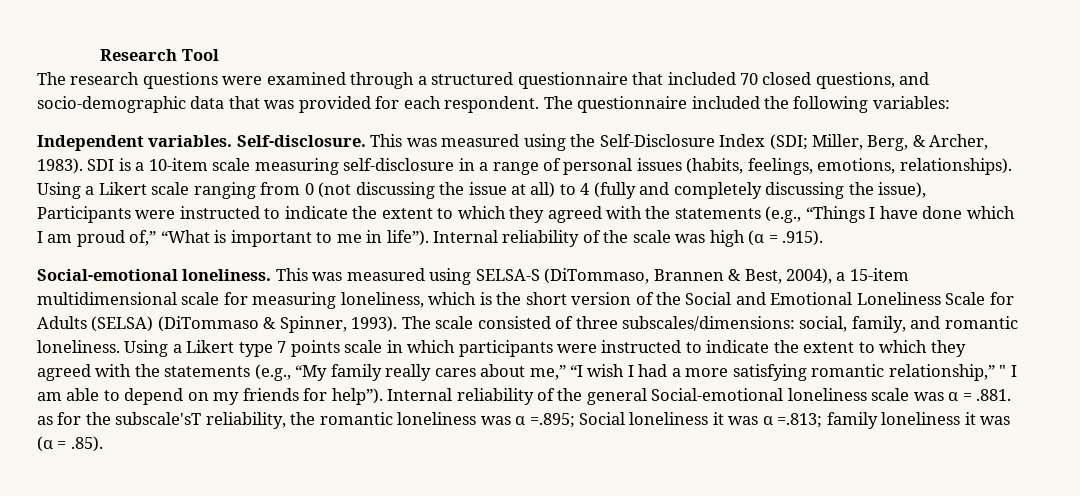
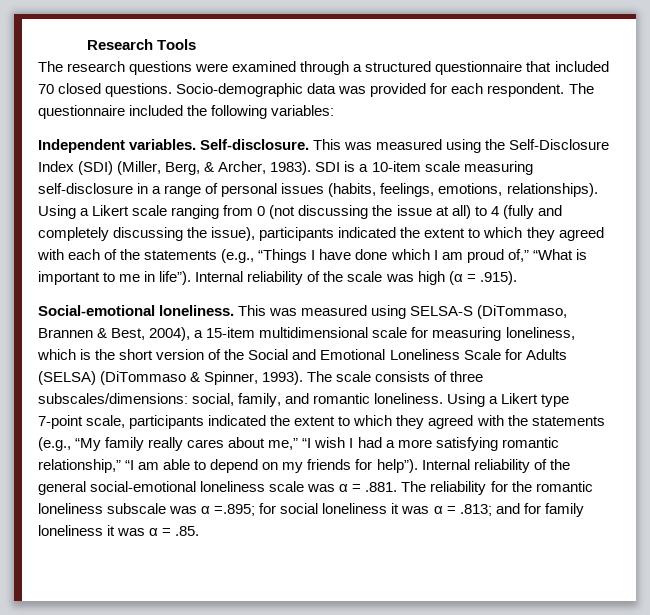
- Research Tool
+ Research Tools
- The research questions were examined through a structured questionnaire that included 70 closed questions, and socio-demographic data that was provided for each respondent.
+ The research questions were examined through a structured questionnaire that included 70 closed questions. Socio-demographic data was provided for each respondent.
- This was measured using the Self-Disclosure Index (SDI; Miller, Berg, & Archer, 1983).
+ This was measured using the Self-Disclosure Index (SDI) (Miller, Berg, & Archer, 1983).
- Using a Likert scale ranging from 0 (not discussing the issue at all) to 4 (fully and completely discussing the issue), Participants were instructed to indicate the extent to which they agreed with the statements (e.g., “Things I have done which I am proud of,” “What is important to me in life”).
+ Using a Likert scale ranging from 0 (not discussing the issue at all) to 4 (fully and completely discussing the issue), participants indicated the extent to which they agreed with each of the statements (e.g., “Things I have done which I am proud of,” “What is important to me in life”).
- The scale consisted of three subscales/dimensions: social, family, and romantic loneliness.
+ The scale consists of three subscales/dimensions: social, family, and romantic loneliness.
- Using a Likert type 7 points scale in which participants were instructed to indicate the extent to which they agreed with the statements (e.g., “My family really cares about me,” “I wish I had a more satisfying romantic relationship,” " I am able to depend on my friends for help”).
+ Using a Likert type 7-point scale, participants indicated the extent to which they agreed with the statements (e.g., “My family really cares about me,” “I wish I had a more satisfying romantic relationship,” “I am able to depend on my friends for help”).
- Internal reliability of the general Social-emotional loneliness scale was α = .881. as for the subscale'sT reliability, the romantic loneliness was α =.895; Social loneliness it was α =.813; family loneliness it was (α = .85).
+ Internal reliability of the general social-emotional loneliness scale was α = .881. The reliability for the romantic loneliness subscale was α =.895; for social loneliness it was α = .813; and for family loneliness it was α = .85.

